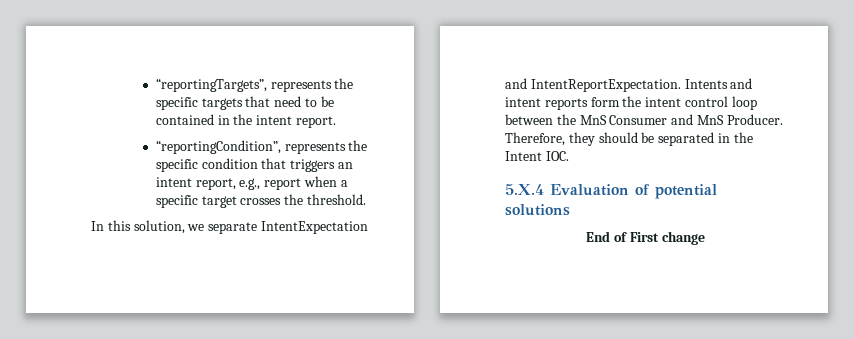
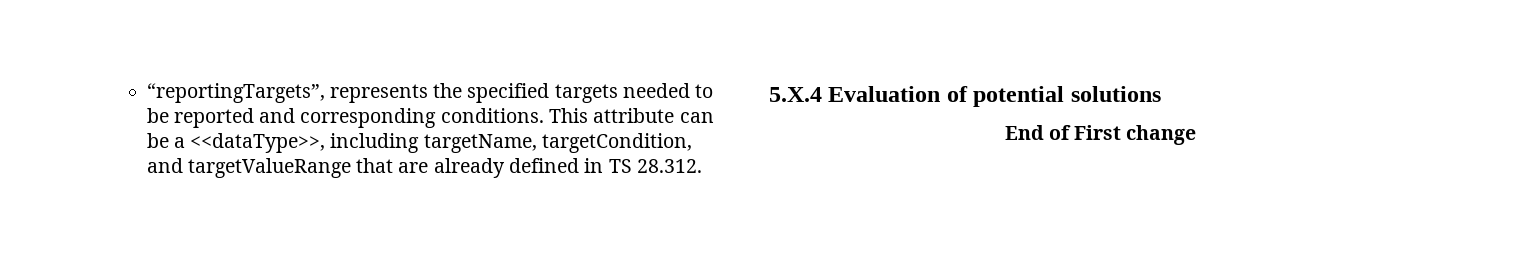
- “reportingTargets”, represents the specific targets that need to be contained in the intent report.
- “reportingCondition”, represents the specific condition that triggers an intent report, e.g., report when a specific target crosses the threshold.
- In this solution, we separate IntentExpectation and IntentReportExpectation. Intents and intent reports form the intent control loop between the MnS Consumer and MnS Producer. Therefore, they should be separated in the Intent IOC.
+ “reportingTargets”, represents the specified targets needed to be reported and corresponding conditions. This attribute can be a <<dataType>>, including targetName, targetCondition, and targetValueRange that are already defined in TS 28.312.

